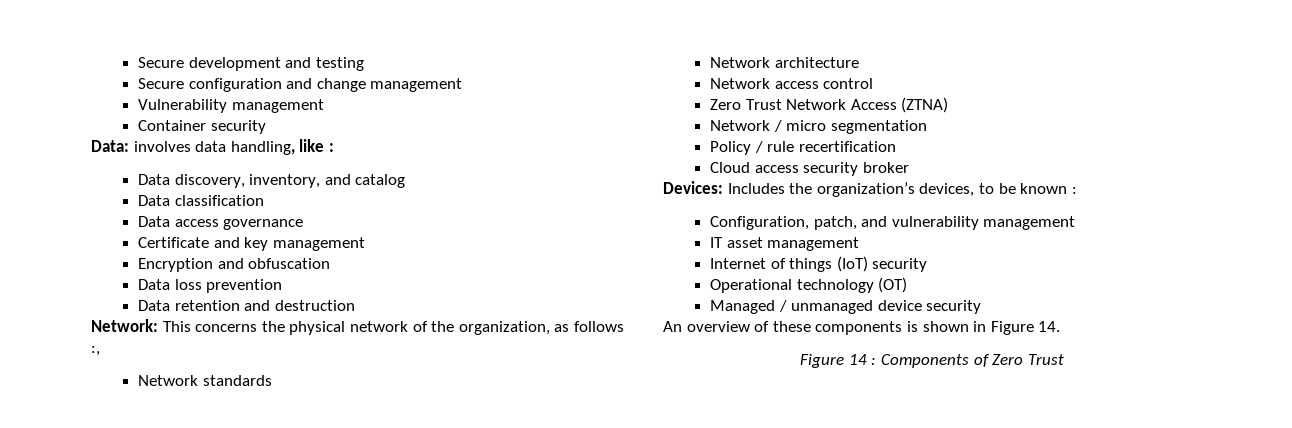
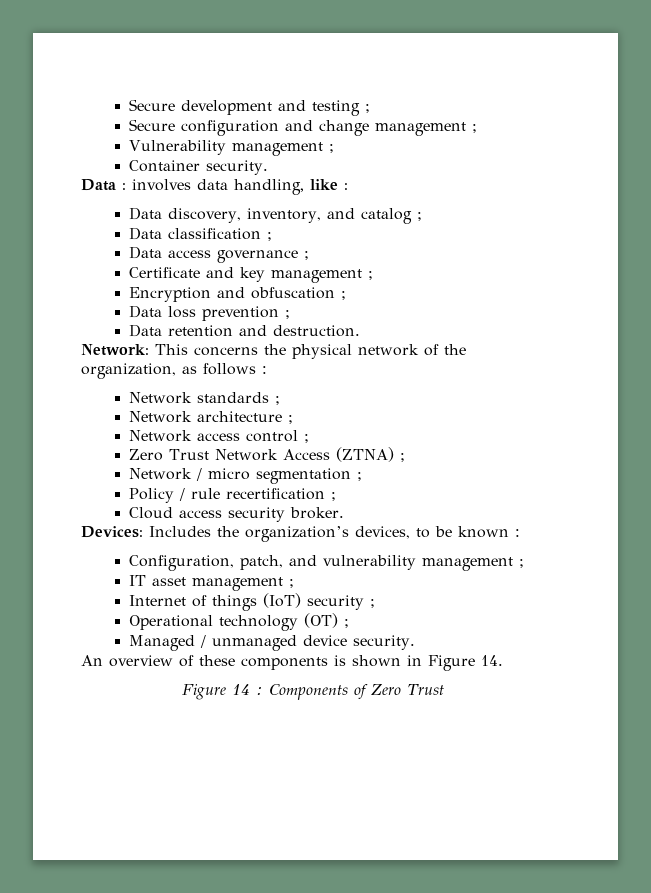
- Secure development and testing
+ Secure development and testing ;
- Secure configuration and change management
+ Secure configuration and change management ;
- Vulnerability management
+ Vulnerability management ;
- Container security
- Data: involves data handling, like :
+ Container security.
+ Data : involves data handling, like :
- Data discovery, inventory, and catalog
+ Data discovery, inventory, and catalog ;
- Data classification
+ Data classification ;
- Data access governance
+ Data access governance ;
- Certificate and key management
+ Certificate and key management ;
- Encryption and obfuscation
+ Encryption and obfuscation ;
- Data loss prevention
+ Data loss prevention ;
- Data retention and destruction
+ Data retention and destruction.
- Network: This concerns the physical network of the organization, as follows :,
+ Network: This concerns the physical network of the organization, as follows :
- Network standards
+ Network standards ;
- Network architecture
+ Network architecture ;
- Network access control
+ Network access control ;
- Zero Trust Network Access (ZTNA)
+ Zero Trust Network Access (ZTNA) ;
- Network / micro segmentation
+ Network / micro segmentation ;
- Policy / rule recertification
+ Policy / rule recertification ;
- Cloud access security broker
+ Cloud access security broker.
- Configuration, patch, and vulnerability management
+ Configuration, patch, and vulnerability management ;
- IT asset management
+ IT asset management ;
- Internet of things (IoT) security
+ Internet of things (IoT) security ;
- Operational technology (OT)
+ Operational technology (OT) ;
- Managed / unmanaged device security
+ Managed / unmanaged device security.

